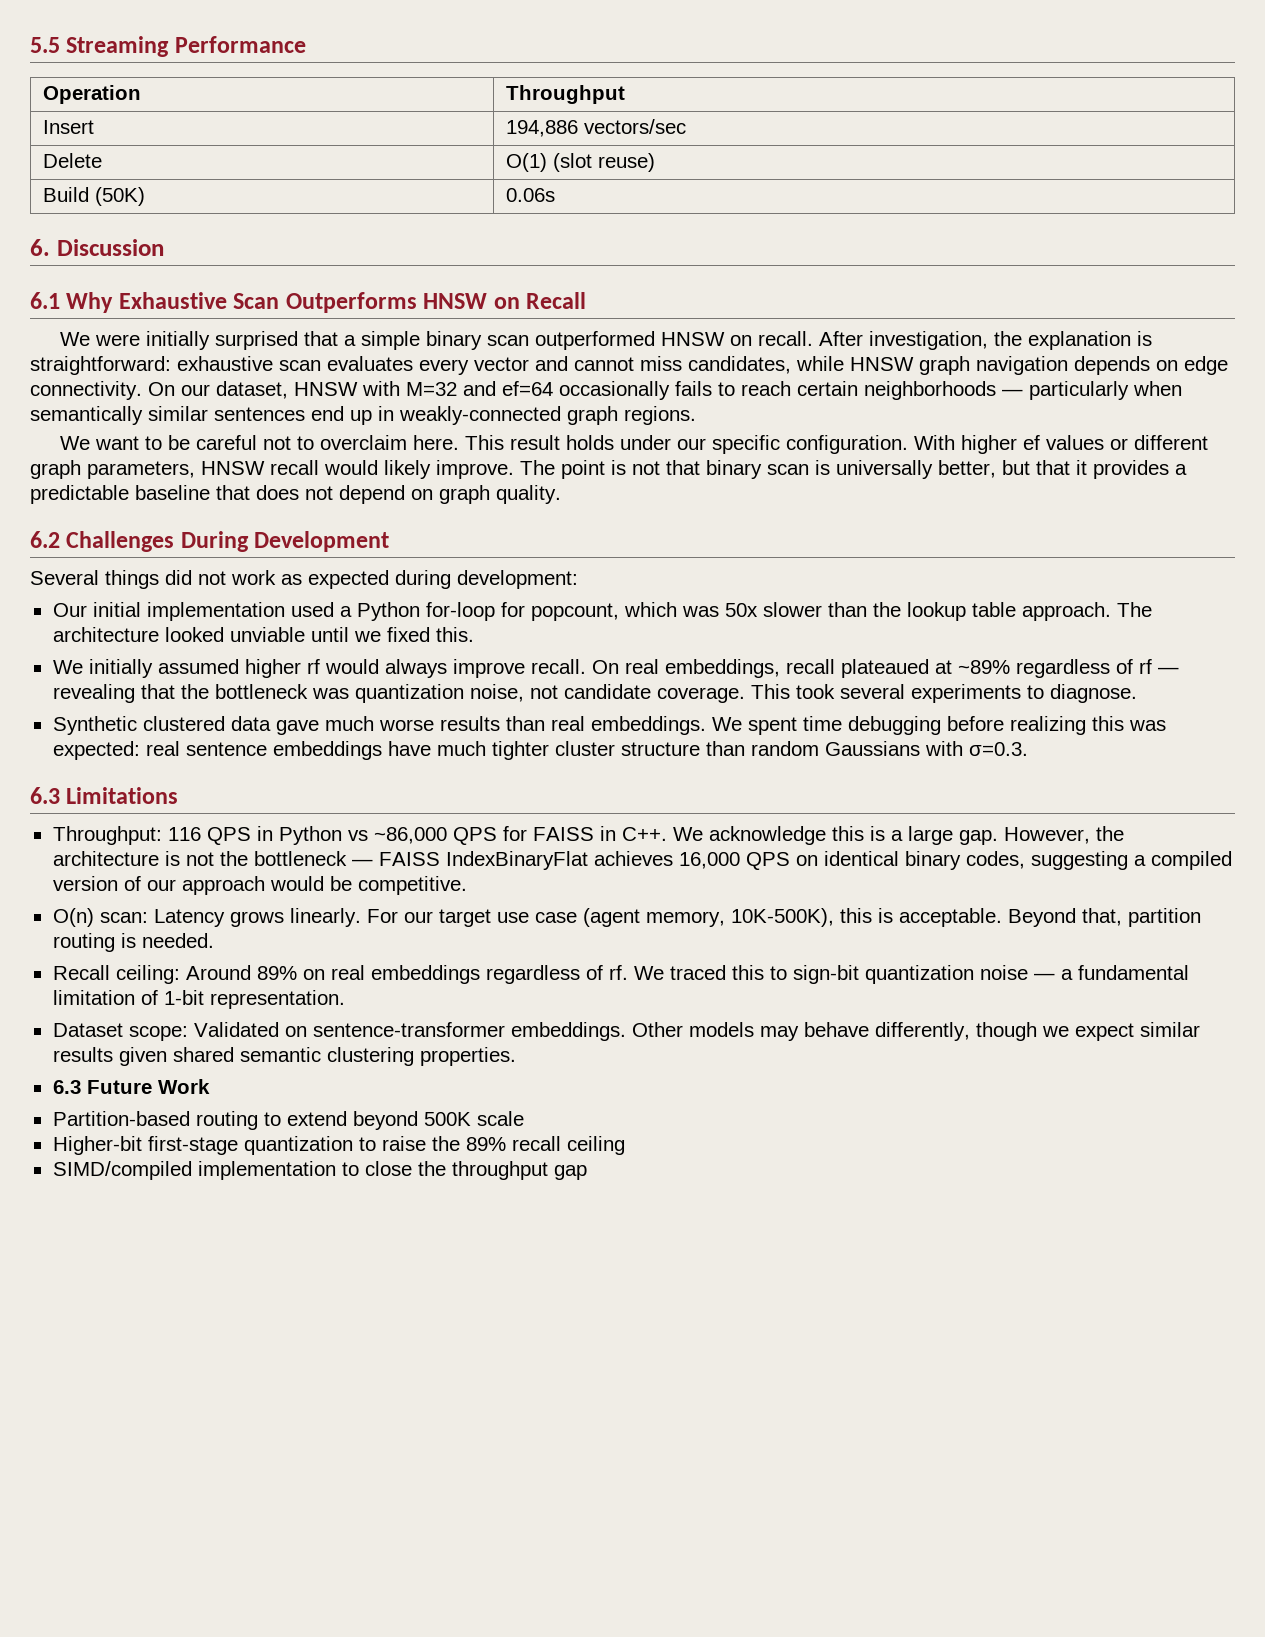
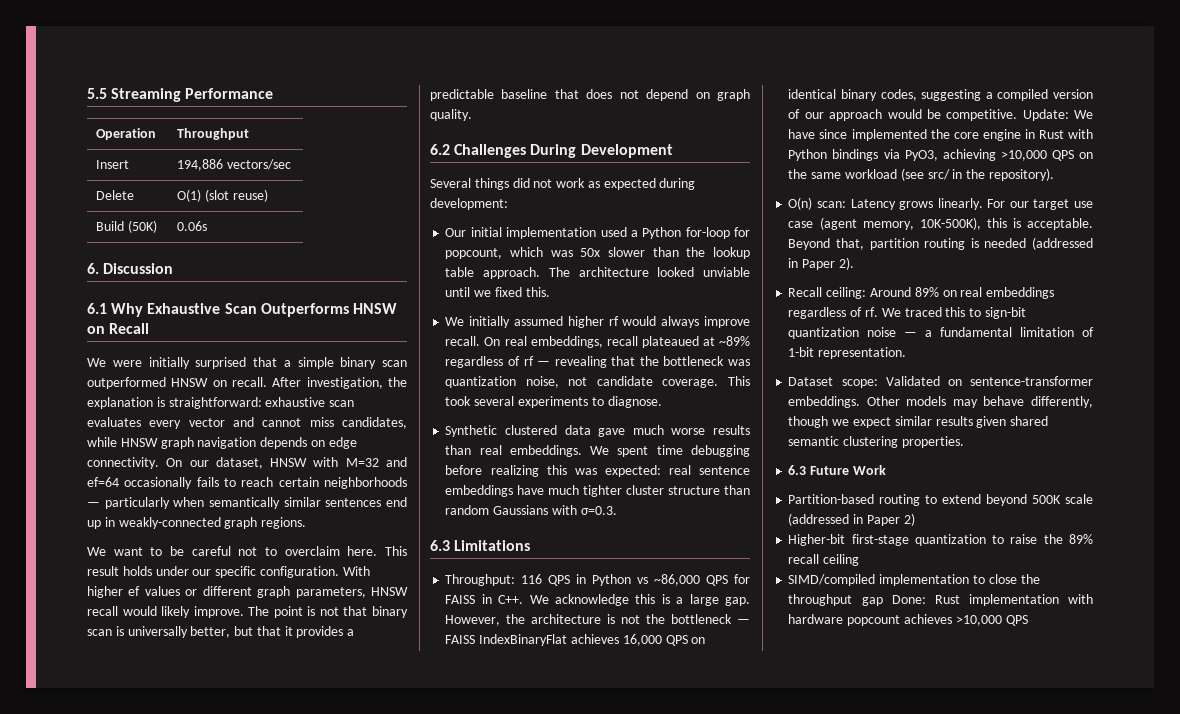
+ Update: We have since implemented the core engine in Rust with Python bindings via PyO3, achieving >10,000 QPS on the same workload (see src/ in the repository).
- Beyond that, partition routing is needed.
+ Beyond that, partition routing is needed (addressed in Paper 2).
- Partition-based routing to extend beyond 500K scale
+ Partition-based routing to extend beyond 500K scale (addressed in Paper 2)
- SIMD/compiled implementation to close the throughput gap
+ SIMD/compiled implementation to close the throughput gap Done: Rust implementation with hardware popcount achieves >10,000 QPS

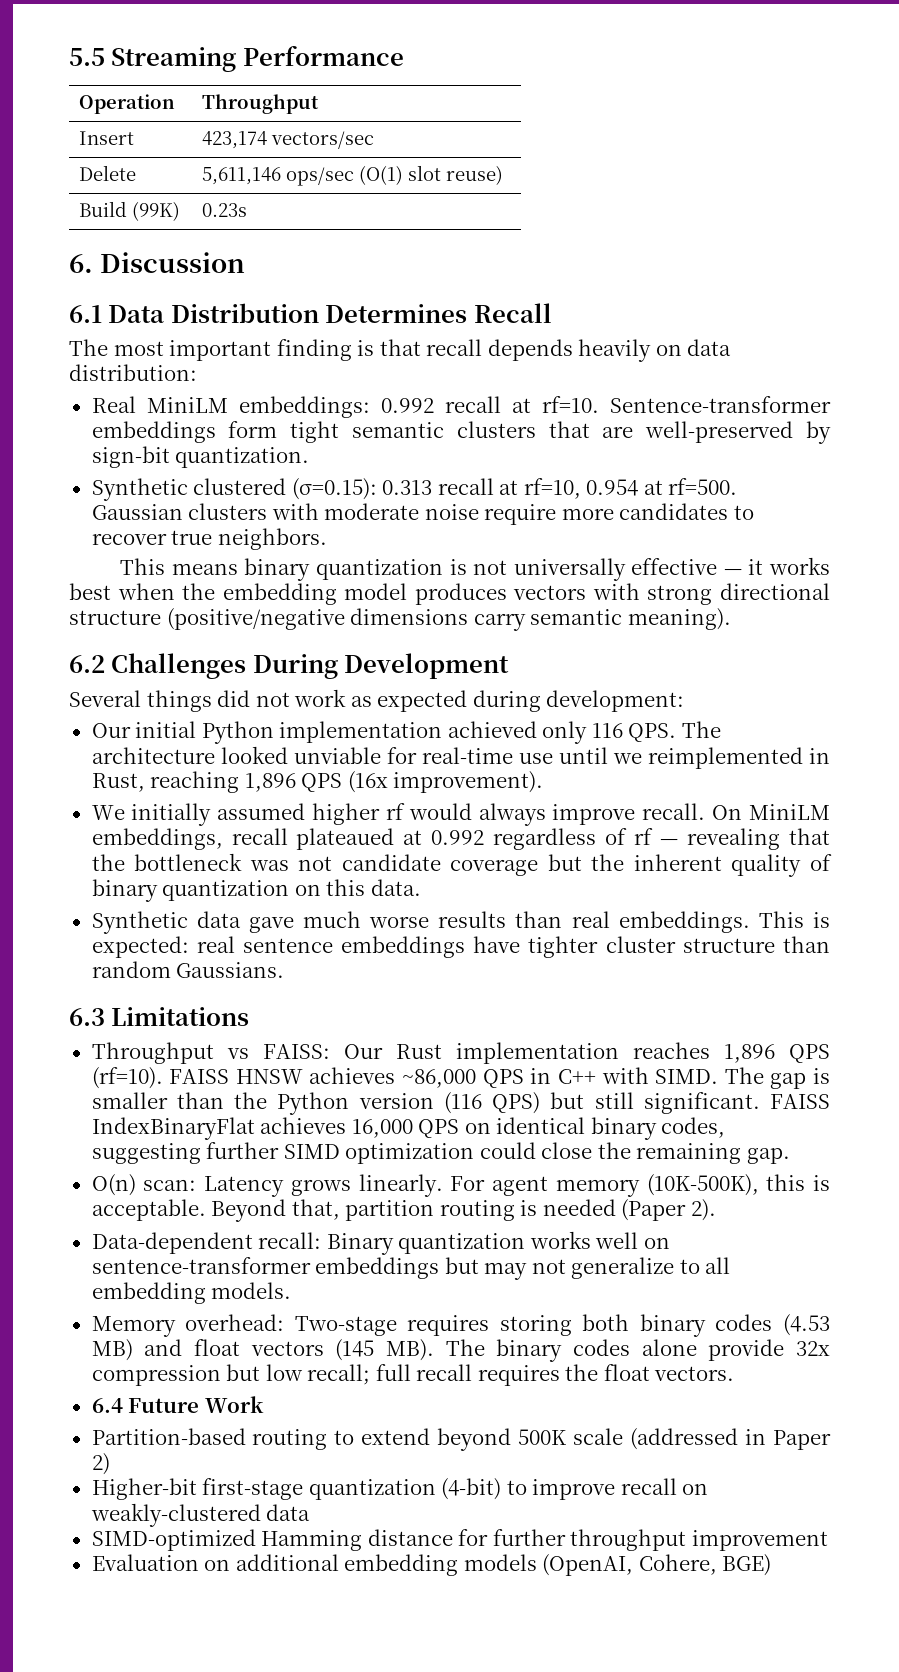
- Insert | 194,886 vectors/sec
+ Insert | 423,174 vectors/sec
- Delete | O(1) (slot reuse)
+ Delete | 5,611,146 ops/sec (O(1) slot reuse)
- Build (50K) | 0.06s
+ Build (99K) | 0.23s
- 6.1 Why Exhaustive Scan Outperforms HNSW on Recall
- We were initially surprised that a simple binary scan outperformed HNSW on recall. After investigation, the explanation is straightforward: exhaustive scan evaluates every vector and cannot miss candidates, while HNSW graph navigation depends on edge connectivity. On our dataset, HNSW with M=32 and ef=64 occasionally fails to reach certain neighborhoods — particularly when semantically similar sentences end up in weakly-connected graph regions.
- We want to be careful not to overclaim here. This result holds under our specific configuration. With higher ef values or different graph parameters, HNSW recall would likely improve. The point is not that binary scan is universally better, but that it provides a predictable baseline that does not depend on graph quality.
+ 6.1 Data Distribution Determines Recall
+ The most important finding is that recall depends heavily on data distribution:
+ Real MiniLM embeddings: 0.992 recall at rf=10. Sentence-transformer embeddings form tight semantic clusters that are well-preserved by sign-bit quantization.
+ Synthetic clustered (σ=0.15): 0.313 recall at rf=10, 0.954 at rf=500. Gaussian clusters with moderate noise require more candidates to recover true neighbors.
+ This means binary quantization is not universally effective — it works best when the embedding model produces vectors with strong directional structure (positive/negative dimensions carry semantic meaning).
- Our initial implementation used a Python for-loop for popcount, which was 50x slower than the lookup table approach. The architecture looked unviable until we fixed this.
+ Our initial Python implementation achieved only 116 QPS. The architecture looked unviable for real-time use until we reimplemented in Rust, reaching 1,896 QPS (16x improvement).
- On real embeddings, recall plateaued at ~89% regardless of rf — revealing that the bottleneck was quantization noise, not candidate coverage. This took several experiments to diagnose.
- Synthetic clustered data gave much worse results than real embeddings.
+ On MiniLM embeddings, recall plateaued at 0.992 regardless of rf — revealing that the bottleneck was not candidate coverage but the inherent quality of binary quantization on this data.
+ Synthetic data gave much worse results than real embeddings.
- We spent time debugging before realizing this was expected: real sentence embeddings have much tighter cluster structure than random Gaussians with σ=0.3.
+ This is expected: real sentence embeddings have tighter cluster structure than random Gaussians.
- Throughput: 116 QPS in Python vs ~86,000 QPS for FAISS in C++. We acknowledge this is a large gap. However, the architecture is not the bottleneck — FAISS IndexBinaryFlat achieves 16,000 QPS on identical binary codes, suggesting a compiled version of our approach would be competitive. Update: We have since implemented the core engine in Rust with Python bindings via PyO3, achieving >10,000 QPS on the same workload (see src/ in the repository).
+ Throughput vs FAISS: Our Rust implementation reaches 1,896 QPS (rf=10). FAISS HNSW achieves ~86,000 QPS in C++ with SIMD. The gap is smaller than the Python version (116 QPS) but still significant. FAISS IndexBinaryFlat achieves 16,000 QPS on identical binary codes, suggesting further SIMD optimization could close the remaining gap.
- For our target use case (agent memory, 10K-500K), this is acceptable.
+ For agent memory (10K-500K), this is acceptable.
- Beyond that, partition routing is needed (addressed in Paper 2).
- Recall ceiling: Around 89% on real embeddings regardless of rf. We traced this to sign-bit quantization noise — a fundamental limitation of 1-bit representation.
- Dataset scope: Validated on sentence-transformer embeddings. Other models may behave differently, though we expect similar results given shared semantic clustering properties.
- 6.3 Future Work
+ Beyond that, partition routing is needed (Paper 2).
+ Data-dependent recall: Binary quantization works well on sentence-transformer embeddings but may not generalize to all embedding models.
+ Memory overhead: Two-stage requires storing both binary codes (4.53 MB) and float vectors (145 MB). The binary codes alone provide 32x compression but low recall; full recall requires the float vectors.
+ 6.4 Future Work
- Higher-bit first-stage quantization to raise the 89% recall ceiling
- SIMD/compiled implementation to close the throughput gap Done: Rust implementation with hardware popcount achieves >10,000 QPS
+ Higher-bit first-stage quantization (4-bit) to improve recall on weakly-clustered data
+ SIMD-optimized Hamming distance for further throughput improvement
+ Evaluation on additional embedding models (OpenAI, Cohere, BGE)

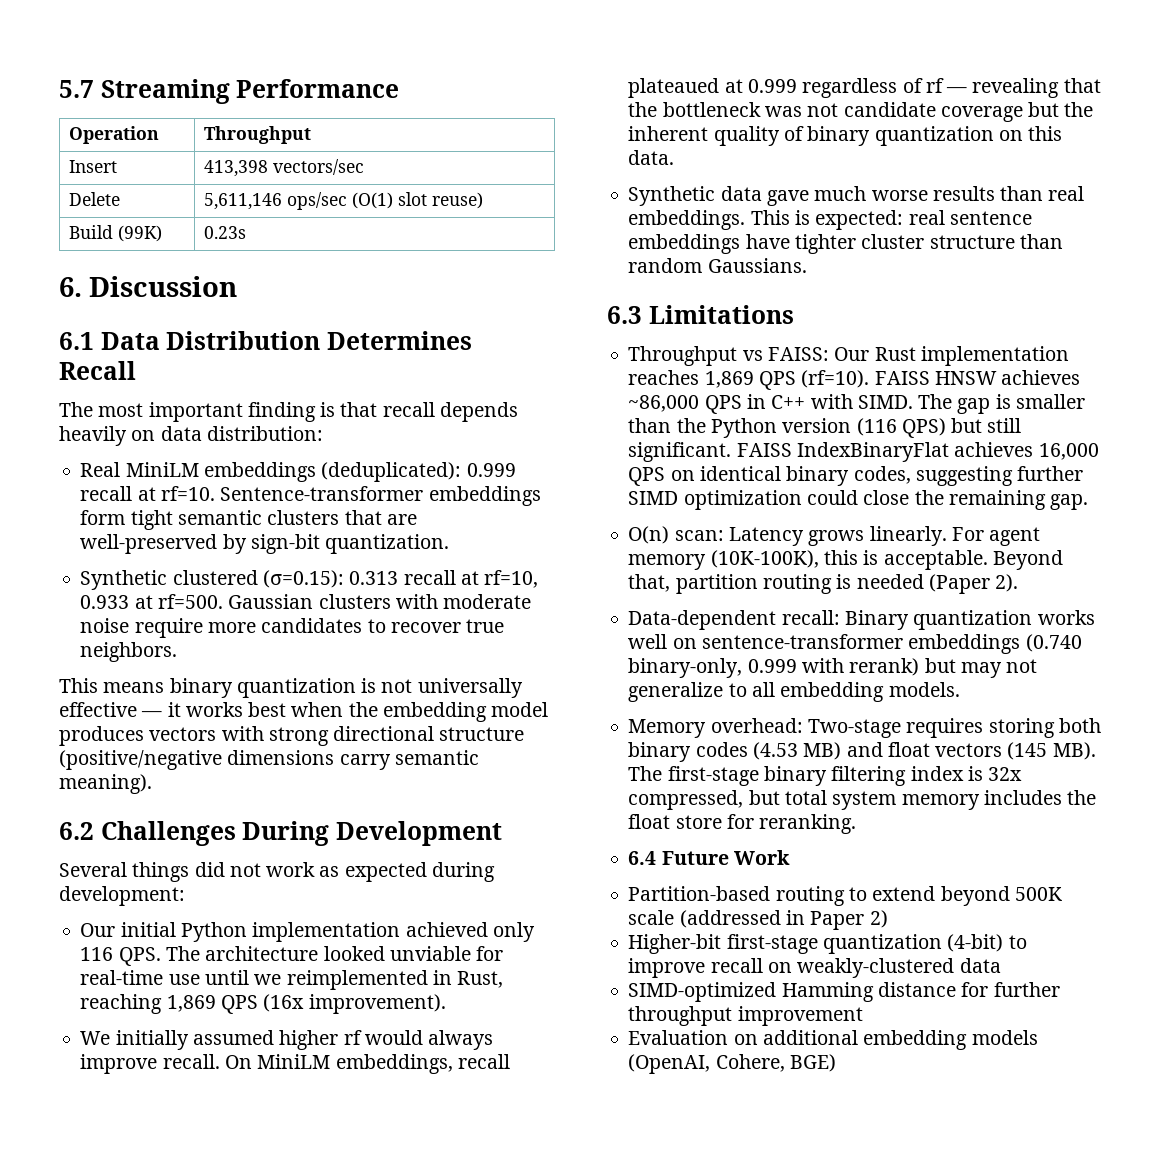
- 5.5 Streaming Performance
+ 5.7 Streaming Performance
- Insert | 423,174 vectors/sec
+ Insert | 413,398 vectors/sec
- Real MiniLM embeddings: 0.992 recall at rf=10.
+ Real MiniLM embeddings (deduplicated): 0.999 recall at rf=10.
- Synthetic clustered (σ=0.15): 0.313 recall at rf=10, 0.954 at rf=500.
+ Synthetic clustered (σ=0.15): 0.313 recall at rf=10, 0.933 at rf=500.
- Our initial Python implementation achieved only 116 QPS. The architecture looked unviable for real-time use until we reimplemented in Rust, reaching 1,896 QPS (16x improvement).
+ Our initial Python implementation achieved only 116 QPS. The architecture looked unviable for real-time use until we reimplemented in Rust, reaching 1,869 QPS (16x improvement).
- On MiniLM embeddings, recall plateaued at 0.992 regardless of rf — revealing that the bottleneck was not candidate coverage but the inherent quality of binary quantization on this data.
+ On MiniLM embeddings, recall plateaued at 0.999 regardless of rf — revealing that the bottleneck was not candidate coverage but the inherent quality of binary quantization on this data.
- Throughput vs FAISS: Our Rust implementation reaches 1,896 QPS (rf=10).
+ Throughput vs FAISS: Our Rust implementation reaches 1,869 QPS (rf=10).
- For agent memory (10K-500K), this is acceptable.
+ For agent memory (10K-100K), this is acceptable.
- Data-dependent recall: Binary quantization works well on sentence-transformer embeddings but may not generalize to all embedding models.
+ Data-dependent recall: Binary quantization works well on sentence-transformer embeddings (0.740 binary-only, 0.999 with rerank) but may not generalize to all embedding models.
- Memory overhead: Two-stage requires storing both binary codes (4.53 MB) and float vectors (145 MB). The binary codes alone provide 32x compression but low recall; full recall requires the float vectors.
+ Memory overhead: Two-stage requires storing both binary codes (4.53 MB) and float vectors (145 MB). The first-stage binary filtering index is 32x compressed, but total system memory includes the float store for reranking.

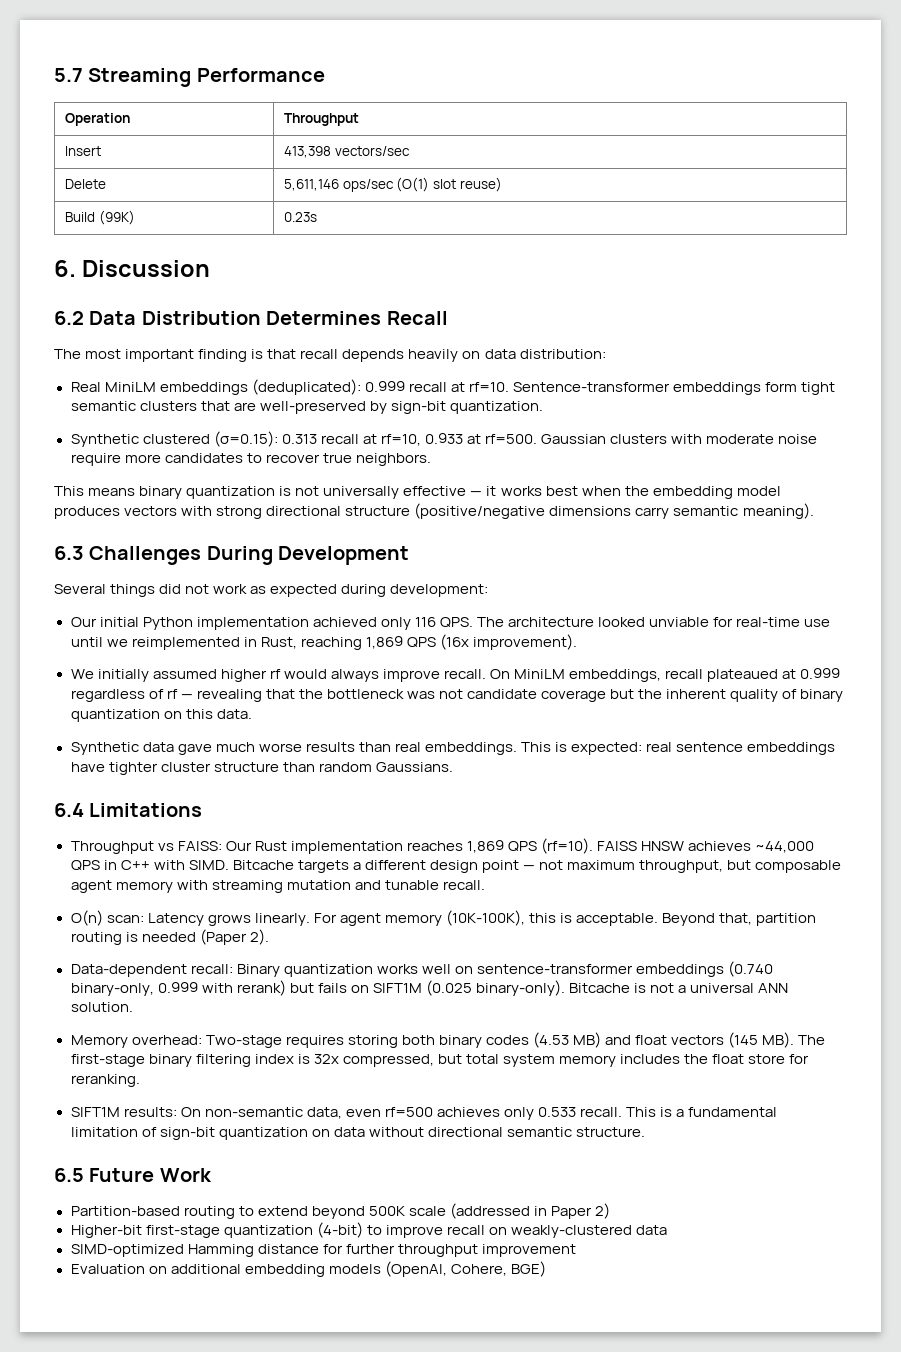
- 6.1 Data Distribution Determines Recall
+ 6.2 Data Distribution Determines Recall
- 6.2 Challenges During Development
+ 6.3 Challenges During Development
- 6.3 Limitations
+ 6.4 Limitations
- FAISS HNSW achieves ~86,000 QPS in C++ with SIMD.
+ FAISS HNSW achieves ~44,000 QPS in C++ with SIMD.
- The gap is smaller than the Python version (116 QPS) but still significant. FAISS IndexBinaryFlat achieves 16,000 QPS on identical binary codes, suggesting further SIMD optimization could close the remaining gap.
+ Bitcache targets a different design point — not maximum throughput, but composable agent memory with streaming mutation and tunable recall.
- Data-dependent recall: Binary quantization works well on sentence-transformer embeddings (0.740 binary-only, 0.999 with rerank) but may not generalize to all embedding models.
+ Data-dependent recall: Binary quantization works well on sentence-transformer embeddings (0.740 binary-only, 0.999 with rerank) but fails on SIFT1M (0.025 binary-only). Bitcache is not a universal ANN solution.
- 6.4 Future Work
+ SIFT1M results: On non-semantic data, even rf=500 achieves only 0.533 recall. This is a fundamental limitation of sign-bit quantization on data without directional semantic structure.
+ 6.5 Future Work

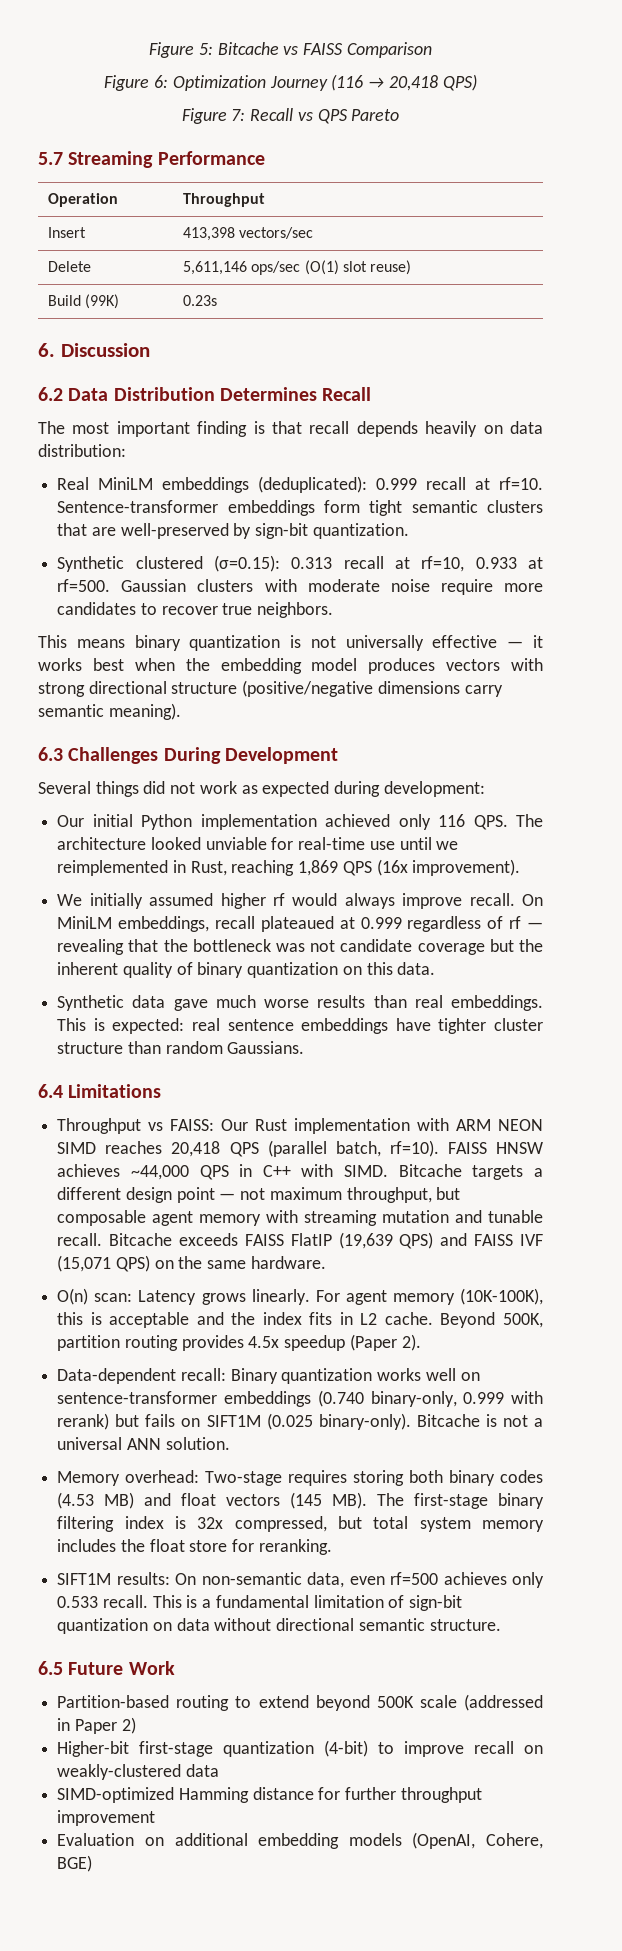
+ Figure 5: Bitcache vs FAISS Comparison
+ Figure 6: Optimization Journey (116 → 20,418 QPS)
+ Figure 7: Recall vs QPS Pareto
- Throughput vs FAISS: Our Rust implementation reaches 1,869 QPS (rf=10).
+ Throughput vs FAISS: Our Rust implementation with ARM NEON SIMD reaches 20,418 QPS (parallel batch, rf=10).
+ Bitcache exceeds FAISS FlatIP (19,639 QPS) and FAISS IVF (15,071 QPS) on the same hardware.
- For agent memory (10K-100K), this is acceptable. Beyond that, partition routing is needed (Paper 2).
+ For agent memory (10K-100K), this is acceptable and the index fits in L2 cache. Beyond 500K, partition routing provides 4.5x speedup (Paper 2).

